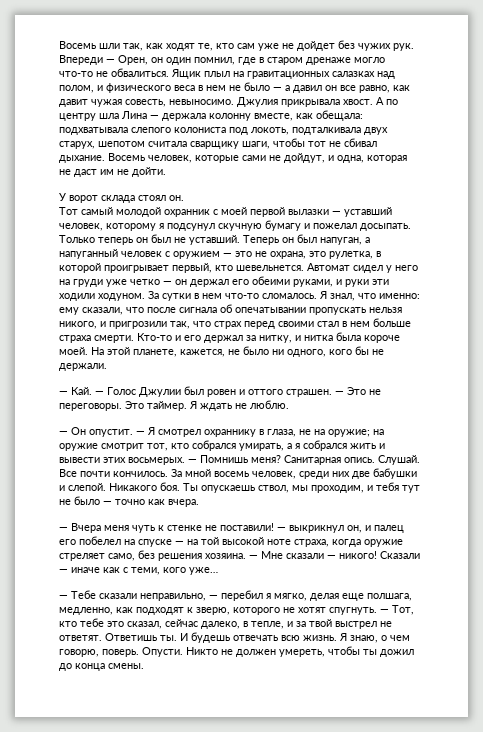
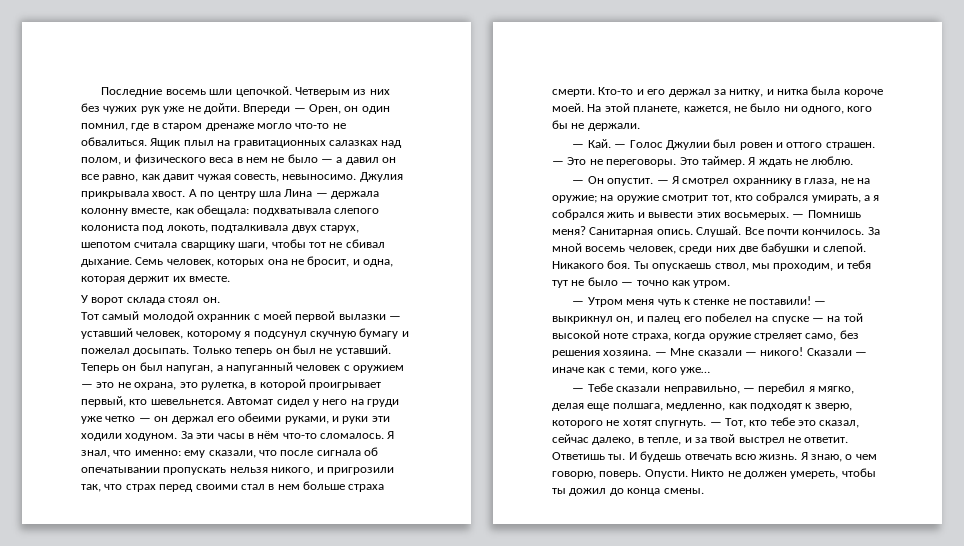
- Восемь шли так, как ходят те, кто сам уже не дойдет без чужих рук.
+ Последние восемь шли цепочкой. Четверым из них без чужих рук уже не дойти.
- Восемь человек, которые сами не дойдут, и одна, которая не даст им не дойти.
+ Семь человек, которых она не бросит, и одна, которая держит их вместе.
- За сутки в нем что-то сломалось.
+ За эти часы в нём что-то сломалось.
- Ты опускаешь ствол, мы проходим, и тебя тут не было — точно как вчера.
- — Вчера меня чуть к стенке не поставили!
+ Ты опускаешь ствол, мы проходим, и тебя тут не было — точно как утром.
+ — Утром меня чуть к стенке не поставили!
- — Тот, кто тебе это сказал, сейчас далеко, в тепле, и за твой выстрел не ответят.
+ — Тот, кто тебе это сказал, сейчас далеко, в тепле, и за твой выстрел не ответит.

